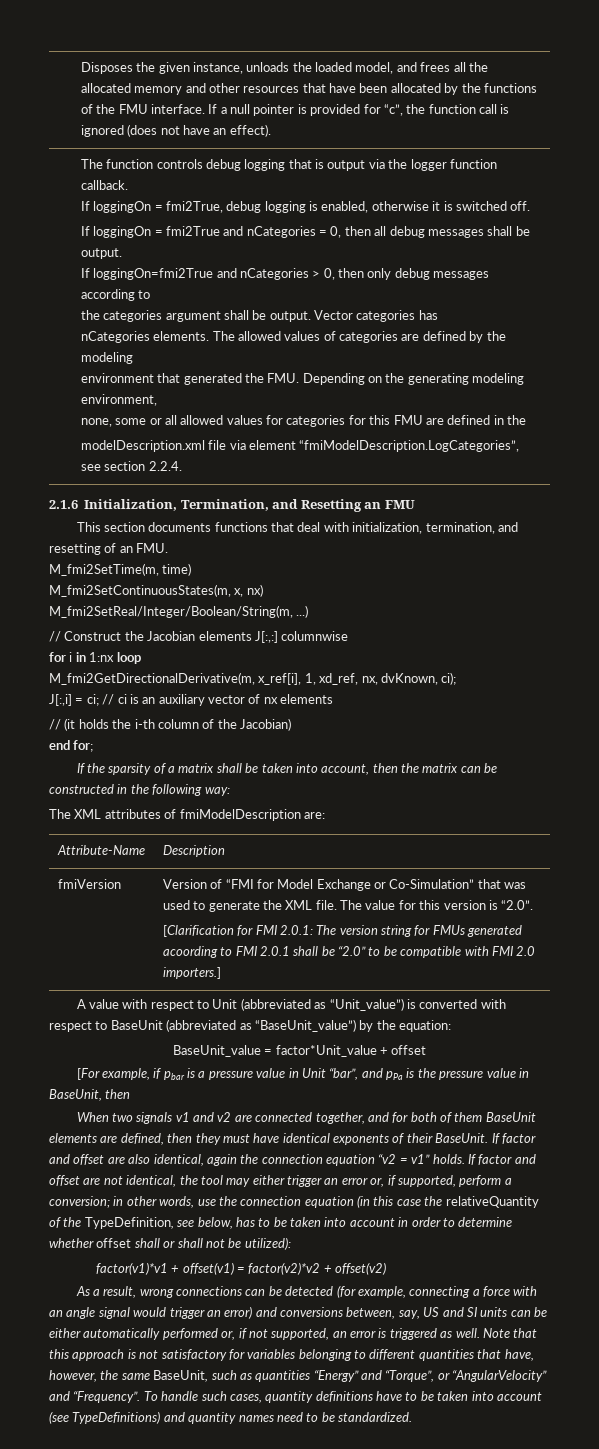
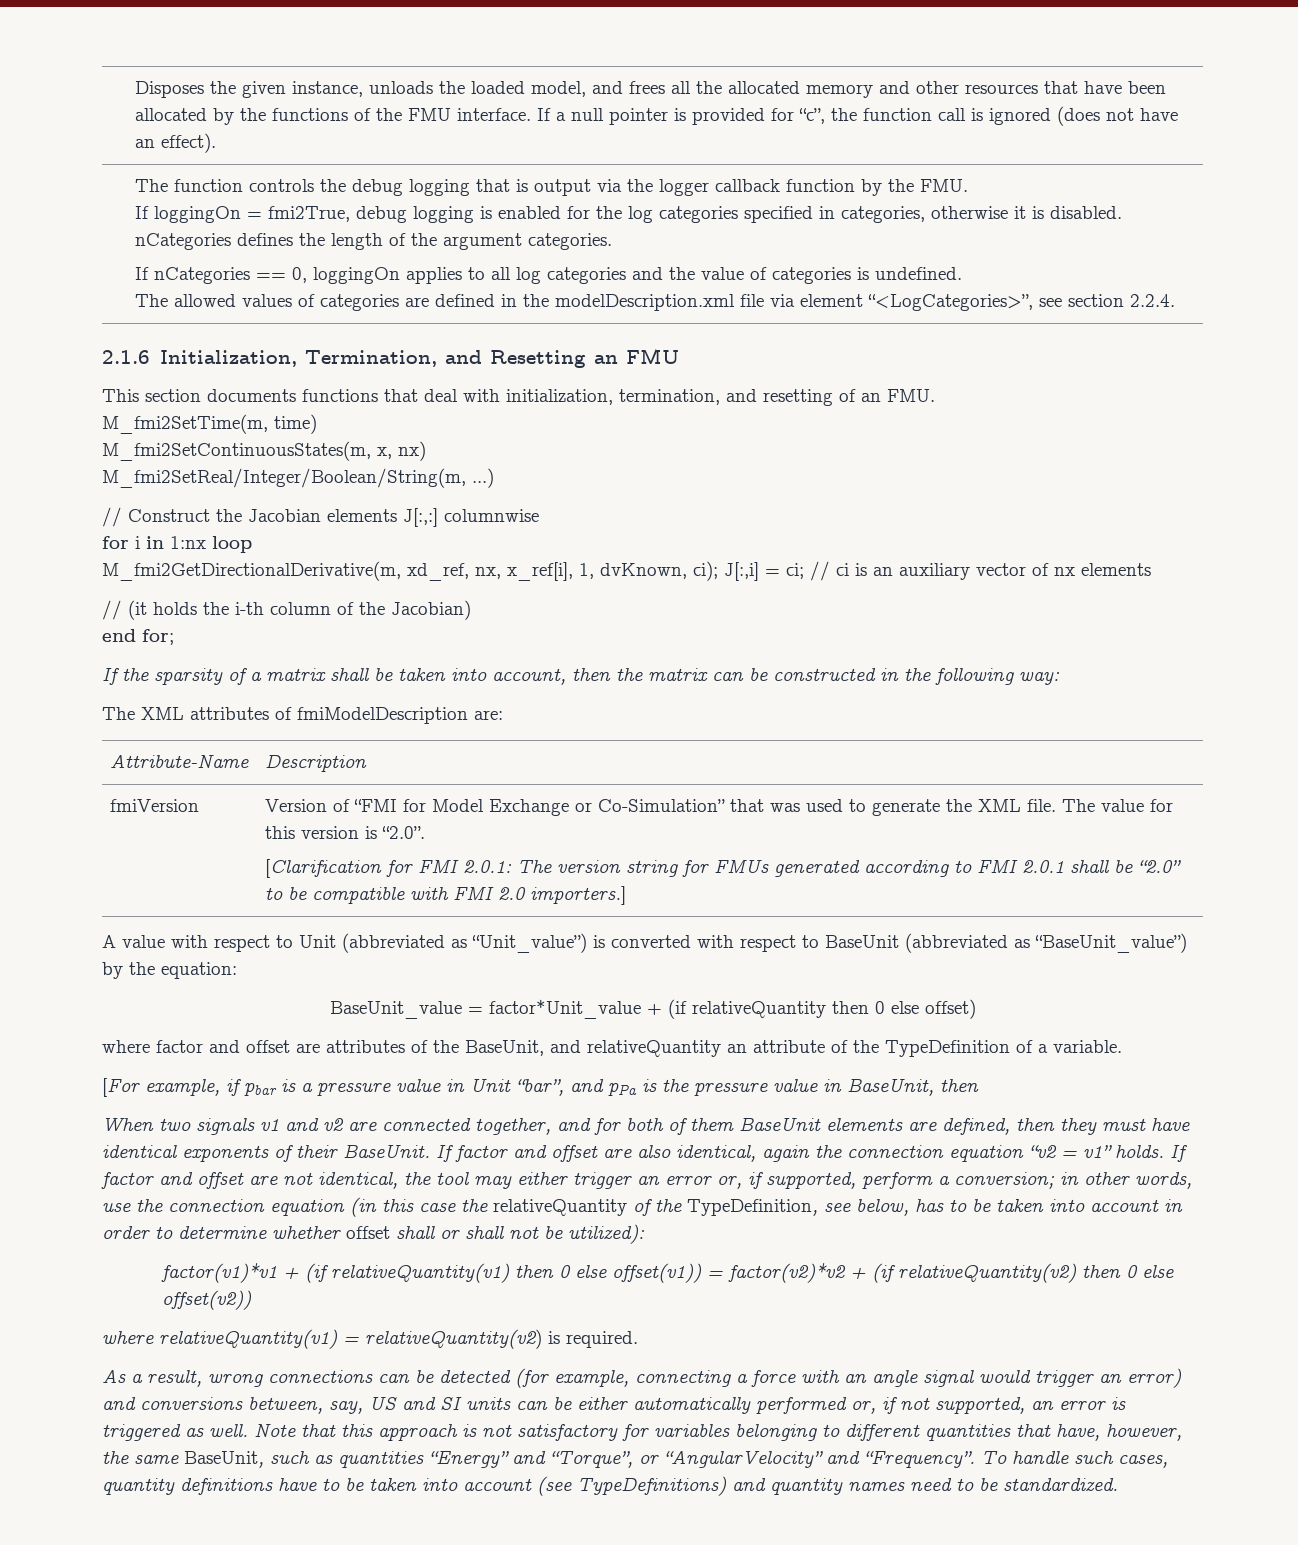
- The function controls debug logging that is output via the logger function callback.
+ The function controls the debug logging that is output via the logger callback function by the FMU.
- If loggingOn = fmi2True, debug logging is enabled, otherwise it is switched off.
- If loggingOn = fmi2True and nCategories = 0, then all debug messages shall be output.
- If loggingOn=fmi2True and nCategories > 0, then only debug messages according to
- the categories argument shall be output. Vector categories has
- nCategories elements. The allowed values of categories are defined by the modeling
- environment that generated the FMU. Depending on the generating modeling environment,
- none, some or all allowed values for categories for this FMU are defined in the
- modelDescription.xml file via element “fmiModelDescription.LogCategories”, see section 2.2.4.
+ If loggingOn = fmi2True, debug logging is enabled for the log categories specified in categories, otherwise it is disabled. nCategories defines the length of the argument categories.
+ If nCategories == 0, loggingOn applies to all log categories and the value of categories is undefined.
+ The allowed values of categories are defined in the modelDescription.xml file via element “<LogCategories>”, see section 2.2.4.
- M_fmi2GetDirectionalDerivative(m, x_ref[i], 1, xd_ref, nx, dvKnown, ci);
- J[:,i] = ci; // ci is an auxiliary vector of nx elements
+ M_fmi2GetDirectionalDerivative(m, xd_ref, nx, x_ref[i], 1, dvKnown, ci); J[:,i] = ci; // ci is an auxiliary vector of nx elements
- [Clarification for FMI 2.0.1: The version string for FMUs generated acoording to FMI 2.0.1 shall be “2.0” to be compatible with FMI 2.0 importers.]
+ [Clarification for FMI 2.0.1: The version string for FMUs generated according to FMI 2.0.1 shall be “2.0” to be compatible with FMI 2.0 importers.]
- BaseUnit_value = factor*Unit_value + offset
+ BaseUnit_value = factor*Unit_value + (if relativeQuantity then 0 else offset)
+ where factor and offset are attributes of the BaseUnit, and relativeQuantity an attribute of the TypeDefinition of a variable.
- factor(v1)*v1 + offset(v1) = factor(v2)*v2 + offset(v2)
+ factor(v1)*v1 + (if relativeQuantity(v1) then 0 else offset(v1)) = factor(v2)*v2 + (if relativeQuantity(v2) then 0 else offset(v2))
+ where relativeQuantity(v1) = relativeQuantity(v2) is required.

